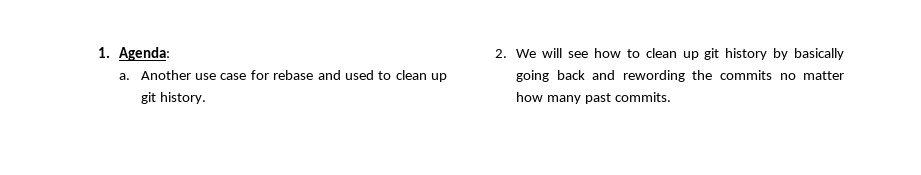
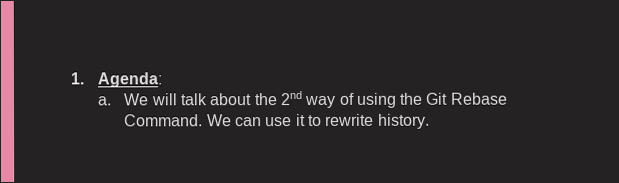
- Another use case for rebase and used to clean up git history.
- 2. We will see how to clean up git history by basically going back and rewording the commits no matter how many past commits.
+ We will talk about the 2nd way of using the Git Rebase Command. We can use it to rewrite history.

